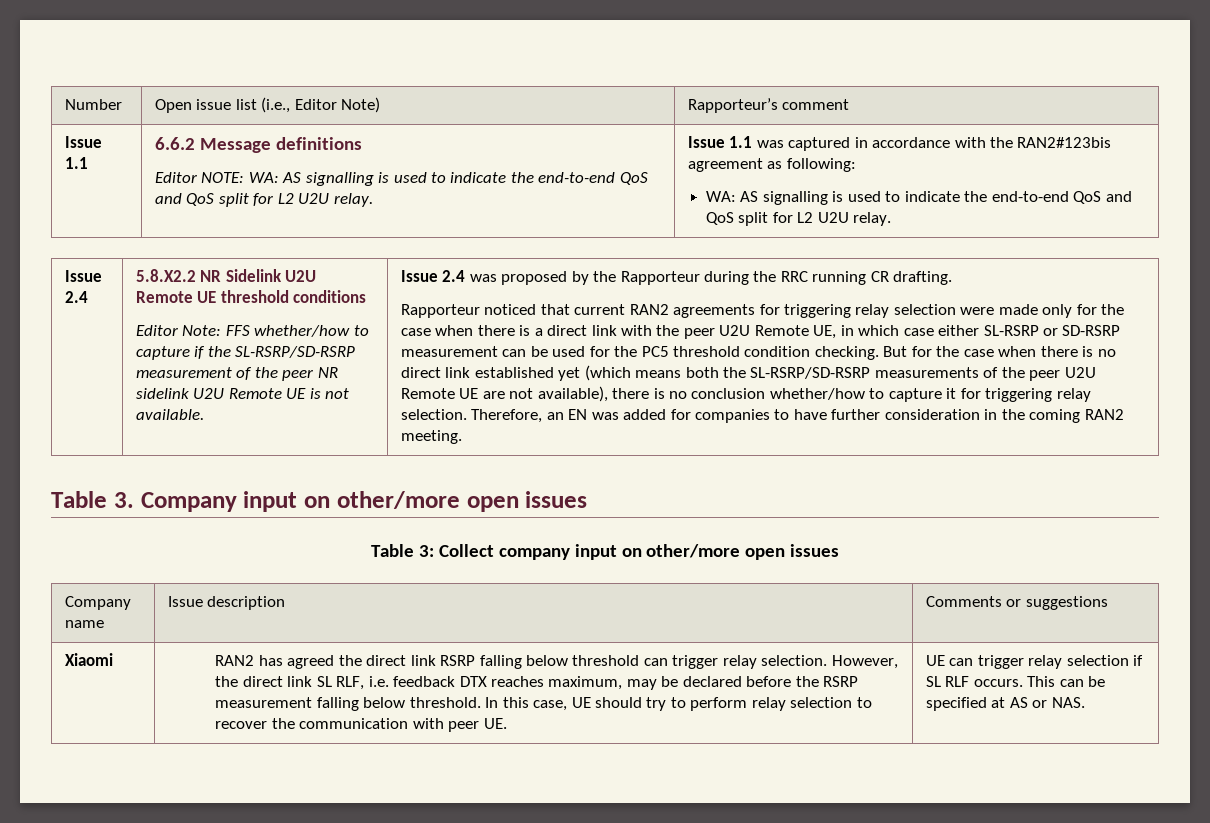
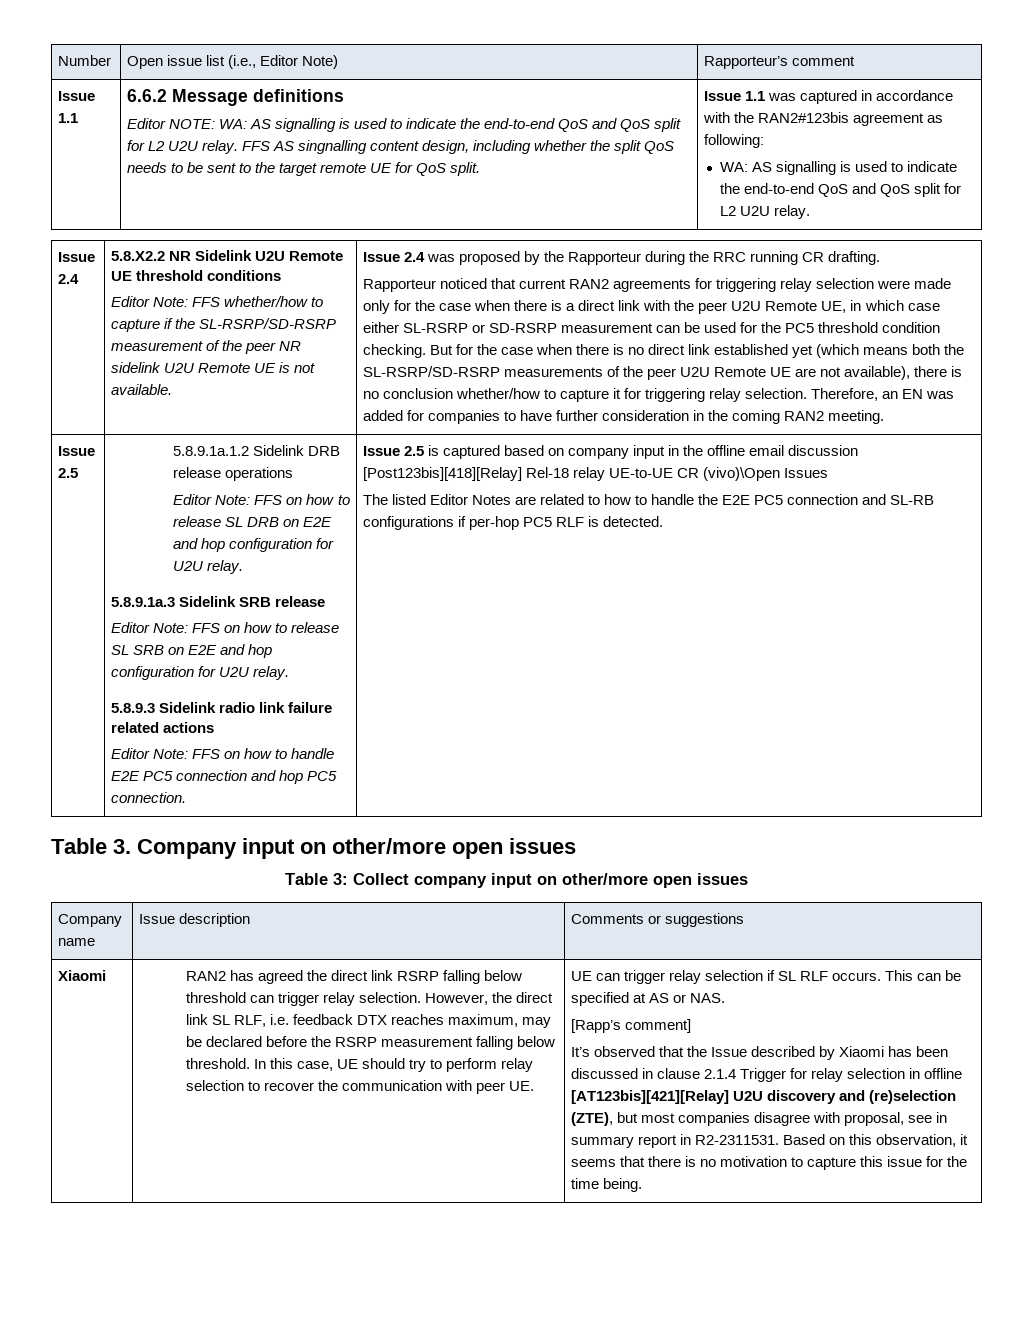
+ FFS AS singnalling content design, including whether the split QoS needs to be sent to the target remote UE for QoS split.
+ Issue 2.5 | 5.8.9.1a.1.2 Sidelink DRB release operations
+ Editor Note: FFS on how to release SL DRB on E2E and hop configuration for U2U relay.
+ 5.8.9.1a.3 Sidelink SRB release
+ Editor Note: FFS on how to release SL SRB on E2E and hop configuration for U2U relay.
+ 5.8.9.3 Sidelink radio link failure related actions
+ Editor Note: FFS on how to handle E2E PC5 connection and hop PC5 connection. | Issue 2.5 is captured based on company input in the offline email discussion [Post123bis][418][Relay] Rel-18 relay UE-to-UE CR (vivo)\Open Issues
+ The listed Editor Notes are related to how to handle the E2E PC5 connection and SL-RB configurations if per-hop PC5 RLF is detected.
+ [Rapp’s comment]
+ It’s observed that the Issue described by Xiaomi has been discussed in clause 2.1.4 Trigger for relay selection in offline [AT123bis][421][Relay] U2U discovery and (re)selection (ZTE), but most companies disagree with proposal, see in summary report in R2-2311531. Based on this observation, it seems that there is no motivation to capture this issue for the time being.

